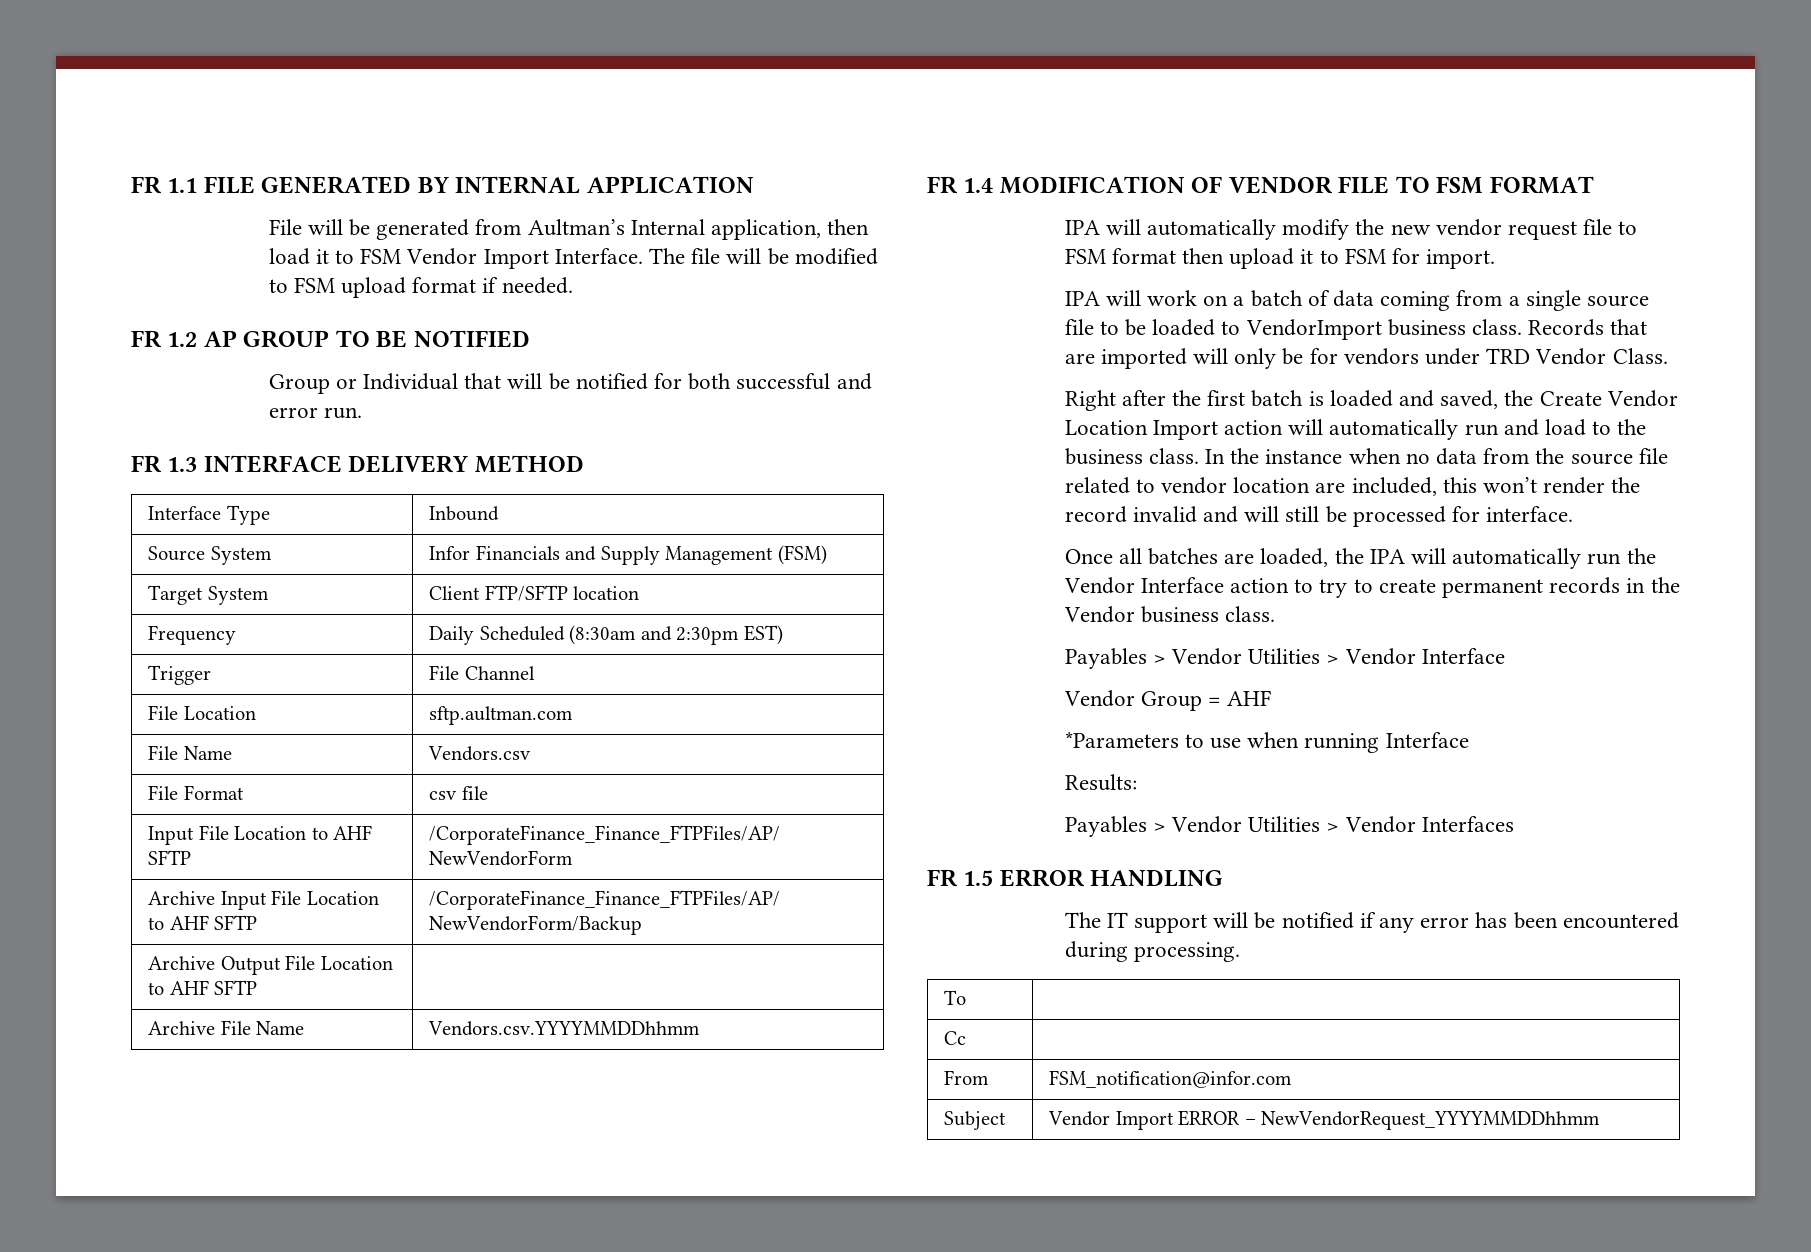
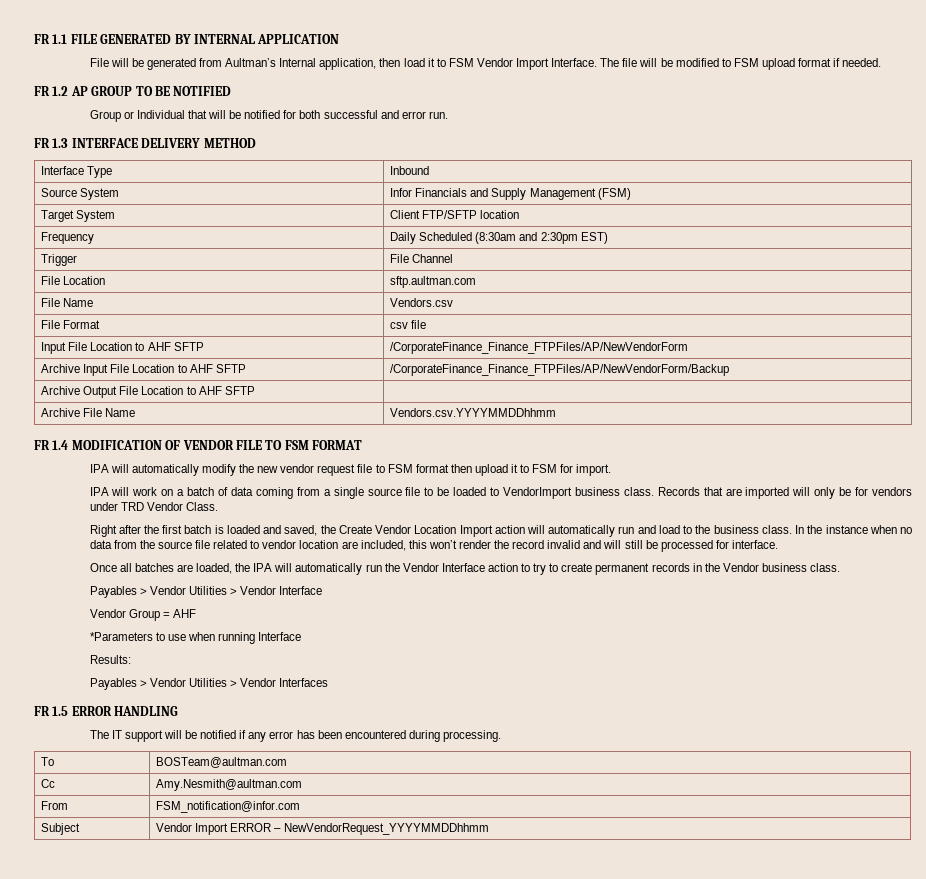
- To |
+ To | BOSTeam@aultman.com
- Cc |
+ Cc | Amy.Nesmith@aultman.com

